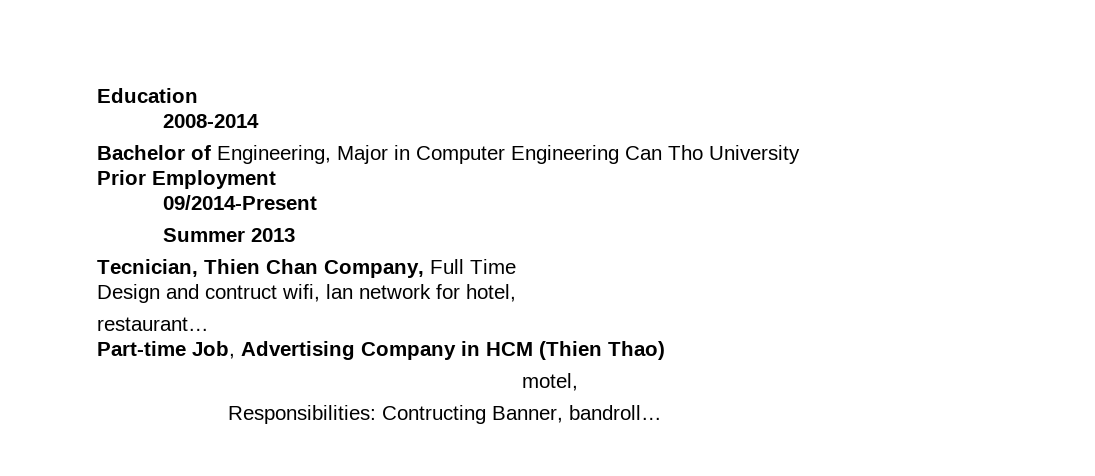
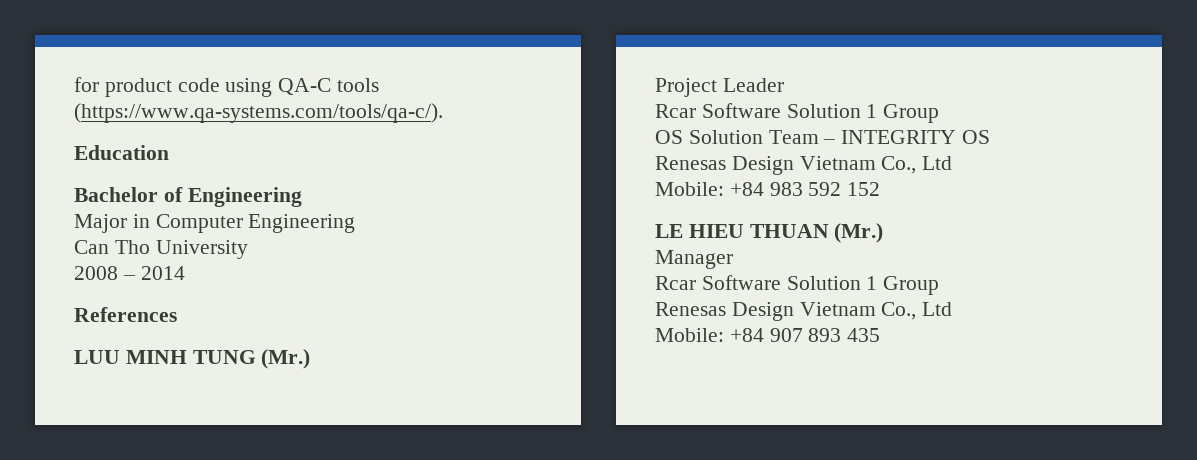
+ for product code using QA-C tools (https://www.qa-systems.com/tools/qa-c/).
- 2008-2014
- Bachelor of Engineering, Major in Computer Engineering Can Tho University
+ Bachelor of Engineering
+ Major in Computer Engineering
+ Can Tho University
- Prior Employment
- 09/2014-Present
- Summer 2013
- Tecnician, Thien Chan Company, Full Time
- Design and contruct wifi, lan network for hotel,
- restaurant…
- Part-time Job, Advertising Company in HCM (Thien Thao)
- motel,
- Responsibilities: Contructing Banner, bandroll…
+ 2008 – 2014
+ References
+ LUU MINH TUNG (Mr.)
+ Project Leader
+ Rcar Software Solution 1 Group
+ OS Solution Team – INTEGRITY OS
+ Renesas Design Vietnam Co., Ltd
+ Mobile: +84 983 592 152
+ LE HIEU THUAN (Mr.)
+ Manager
+ Rcar Software Solution 1 Group
+ Renesas Design Vietnam Co., Ltd
+ Mobile: +84 907 893 435

